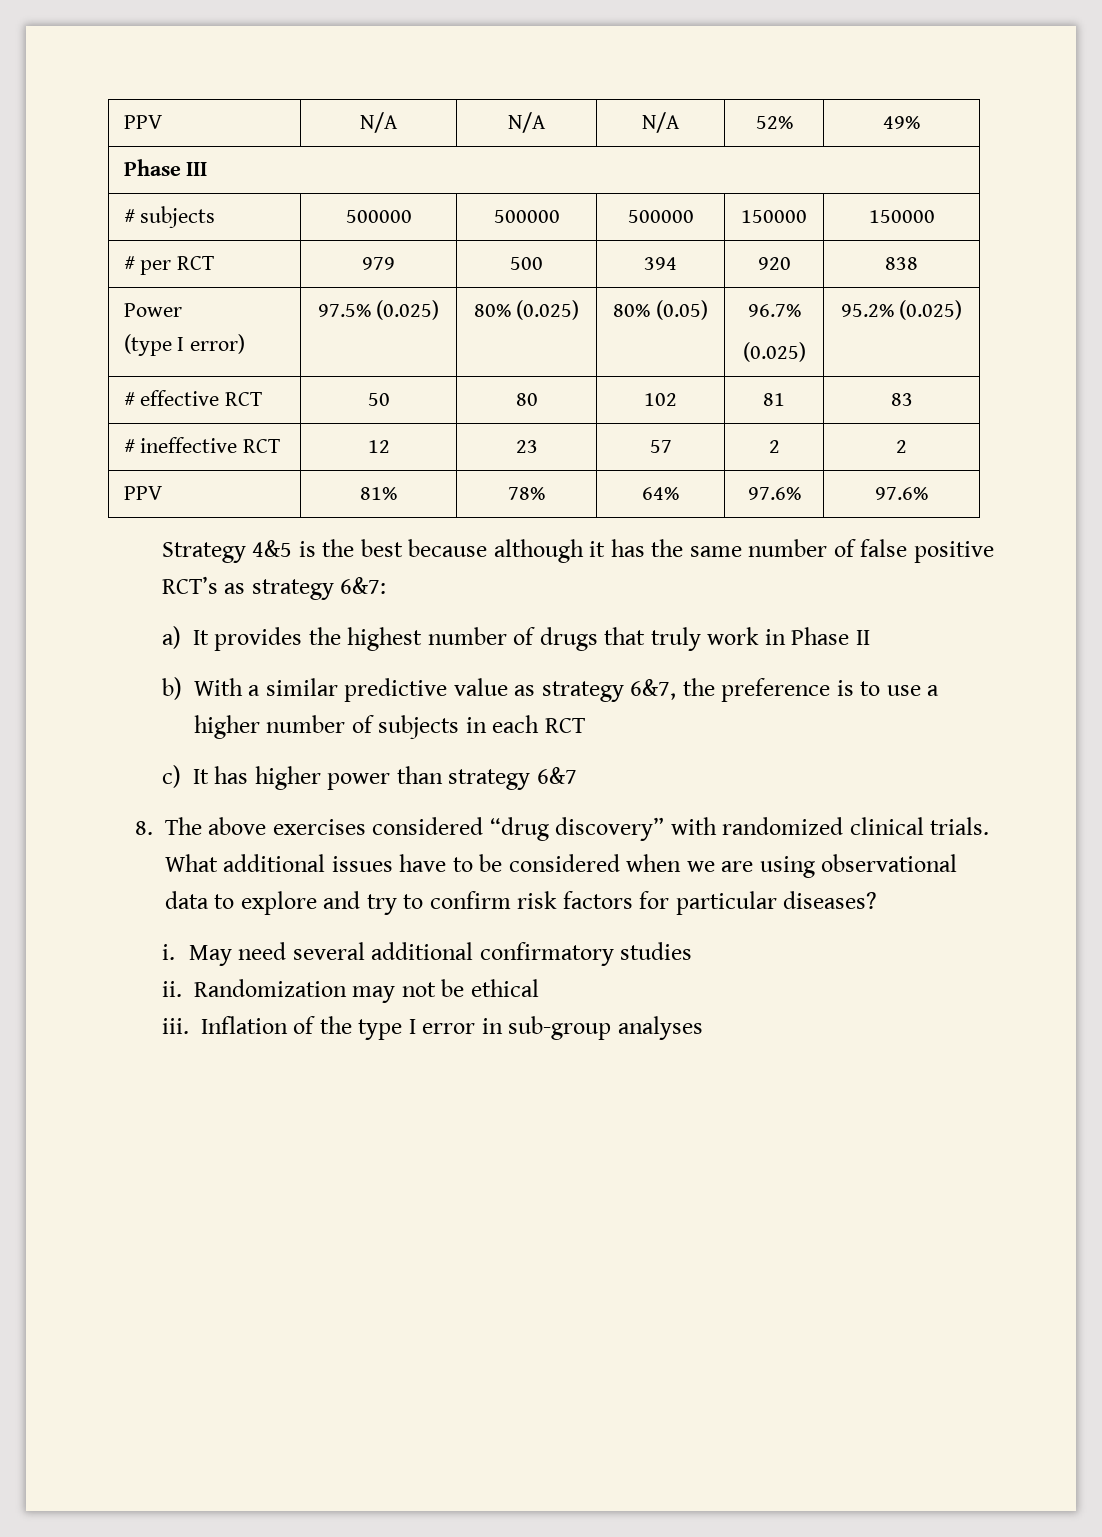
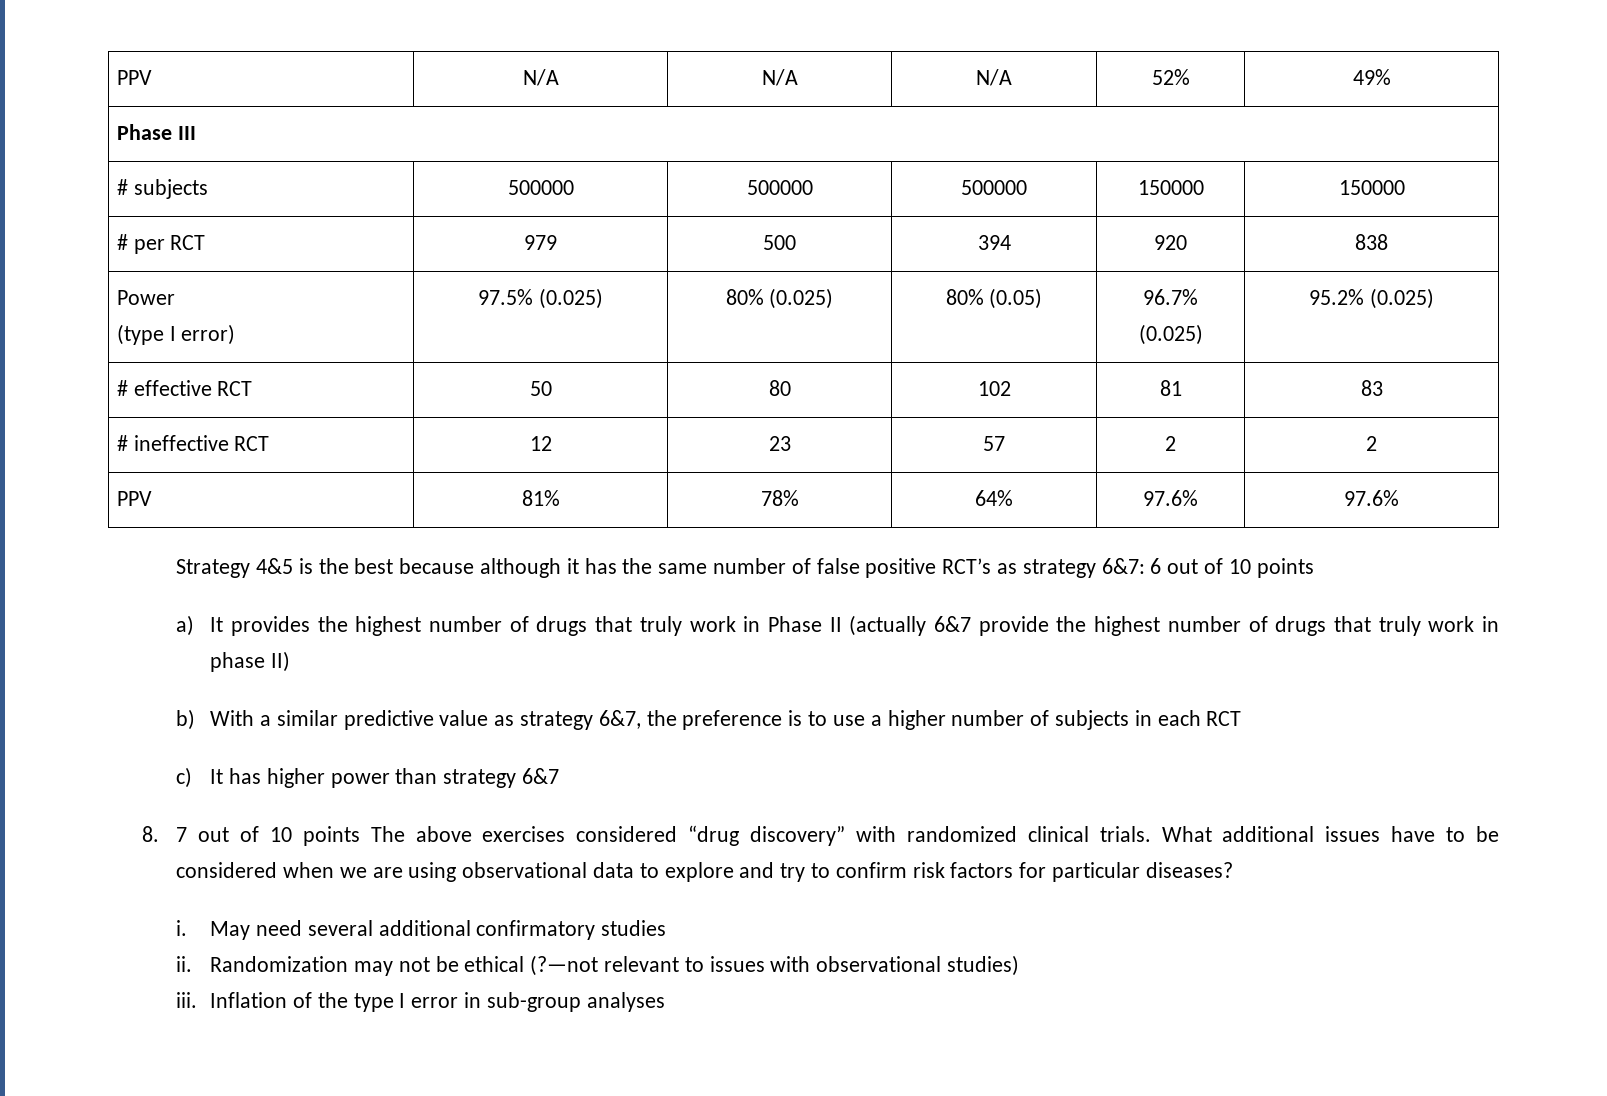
- Strategy 4&5 is the best because although it has the same number of false positive RCT’s as strategy 6&7:
+ Strategy 4&5 is the best because although it has the same number of false positive RCT’s as strategy 6&7: 6 out of 10 points
- a) It provides the highest number of drugs that truly work in Phase II
+ a) It provides the highest number of drugs that truly work in Phase II (actually 6&7 provide the highest number of drugs that truly work in phase II)
- 8. The above exercises considered “drug discovery” with randomized clinical trials.
+ 8. 7 out of 10 points The above exercises considered “drug discovery” with randomized clinical trials.
- Randomization may not be ethical
+ Randomization may not be ethical (?—not relevant to issues with observational studies)

